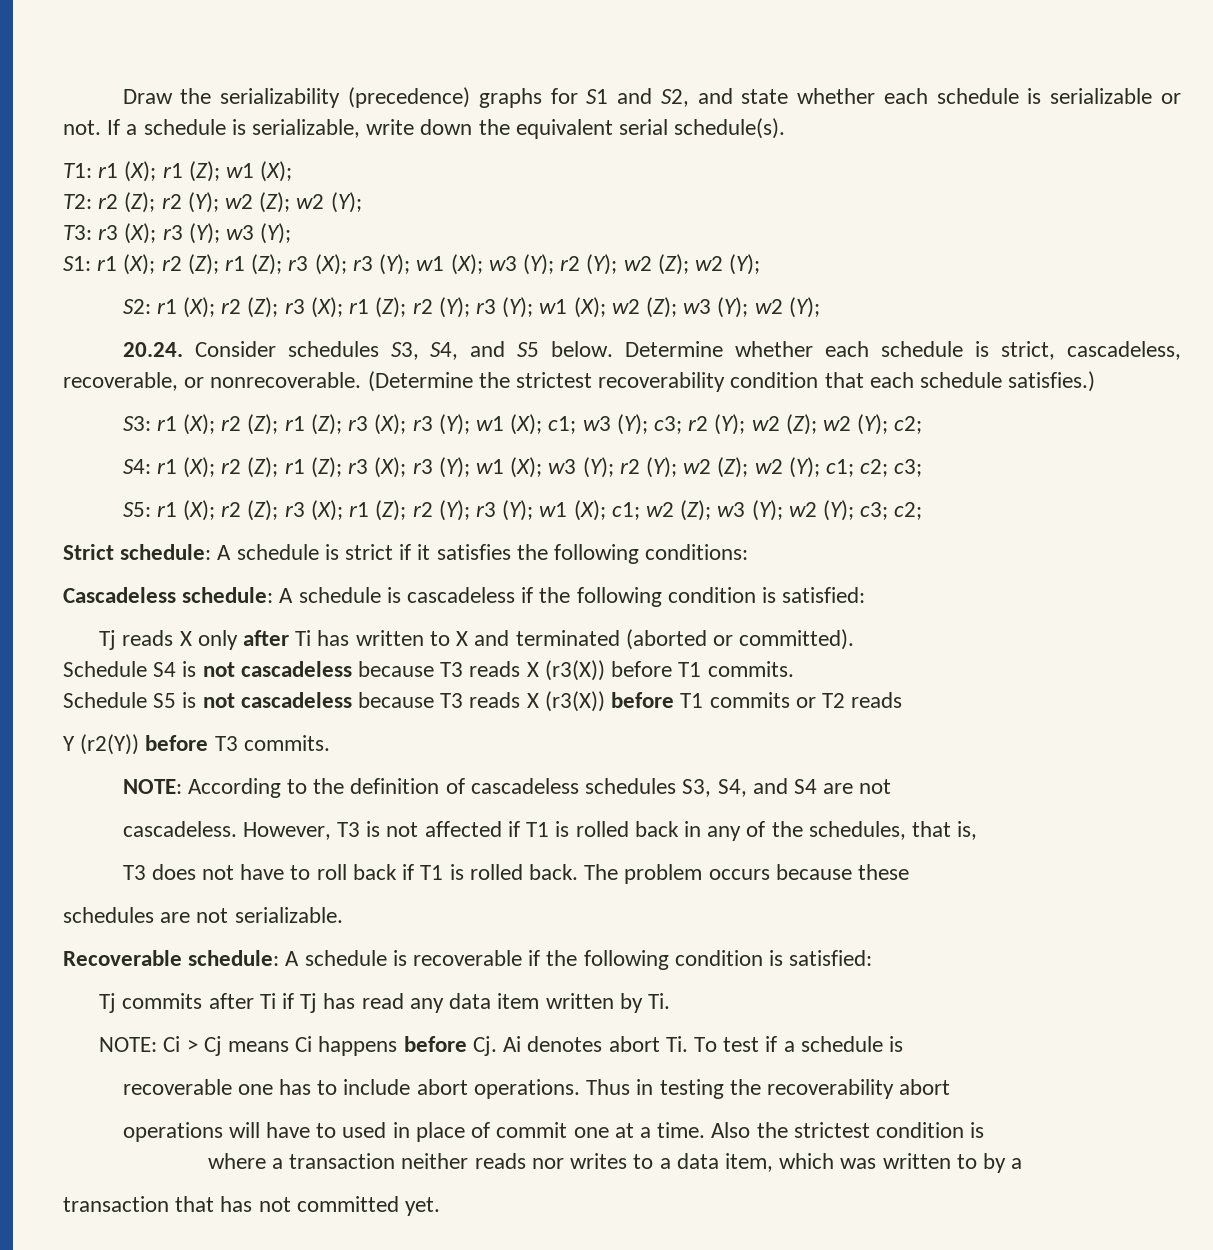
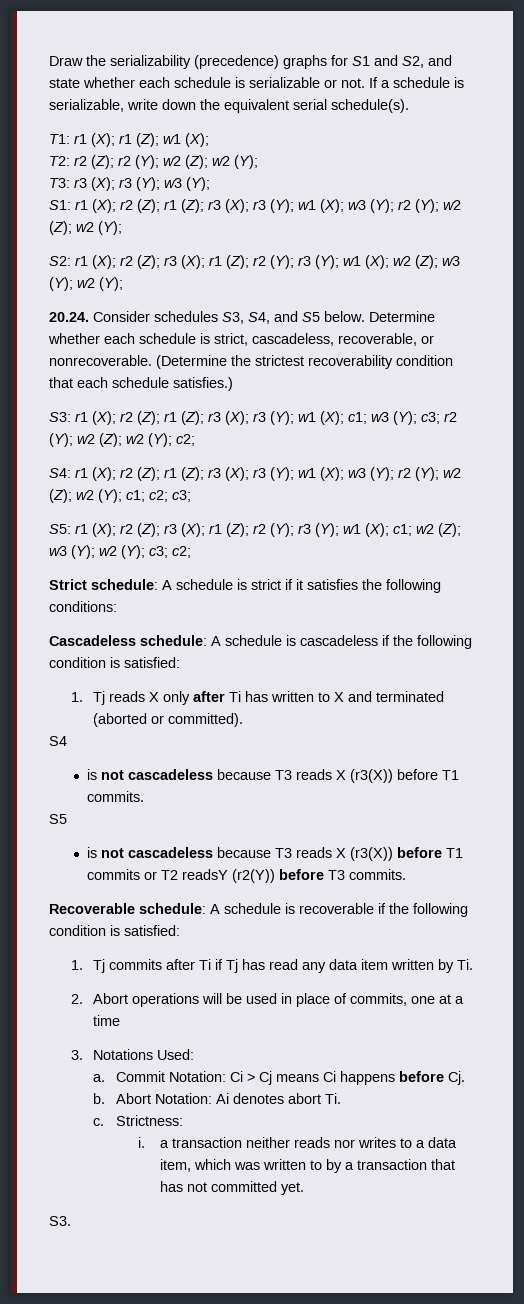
- Tj reads X only after Ti has written to X and terminated (aborted or committed).
+ 1. Tj reads X only after Ti has written to X and terminated (aborted or committed).
- Schedule S4 is not cascadeless because T3 reads X (r3(X)) before T1 commits.
- Schedule S5 is not cascadeless because T3 reads X (r3(X)) before T1 commits or T2 reads
- Y (r2(Y)) before T3 commits.
+ S4
+ is not cascadeless because T3 reads X (r3(X)) before T1 commits.
+ S5
+ is not cascadeless because T3 reads X (r3(X)) before T1 commits or T2 readsY (r2(Y)) before T3 commits.
- NOTE: According to the definition of cascadeless schedules S3, S4, and S4 are not
- cascadeless. However, T3 is not affected if T1 is rolled back in any of the schedules, that is,
- T3 does not have to roll back if T1 is rolled back. The problem occurs because these
- schedules are not serializable.
- Tj commits after Ti if Tj has read any data item written by Ti.
+ 1. Tj commits after Ti if Tj has read any data item written by Ti.
- NOTE: Ci > Cj means Ci happens before Cj. Ai denotes abort Ti. To test if a schedule is
- recoverable one has to include abort operations. Thus in testing the recoverability abort
- operations will have to used in place of commit one at a time. Also the strictest condition is
- where a transaction neither reads nor writes to a data item, which was written to by a
- transaction that has not committed yet.
+ 2. Abort operations will be used in place of commits, one at a time
+ 3. Notations Used:
+ a. Commit Notation: Ci > Cj means Ci happens before Cj.
+ b. Abort Notation: Ai denotes abort Ti.
+ c. Strictness:
+ i. a transaction neither reads nor writes to a data item, which was written to by a transaction that has not committed yet.
+ S3.

